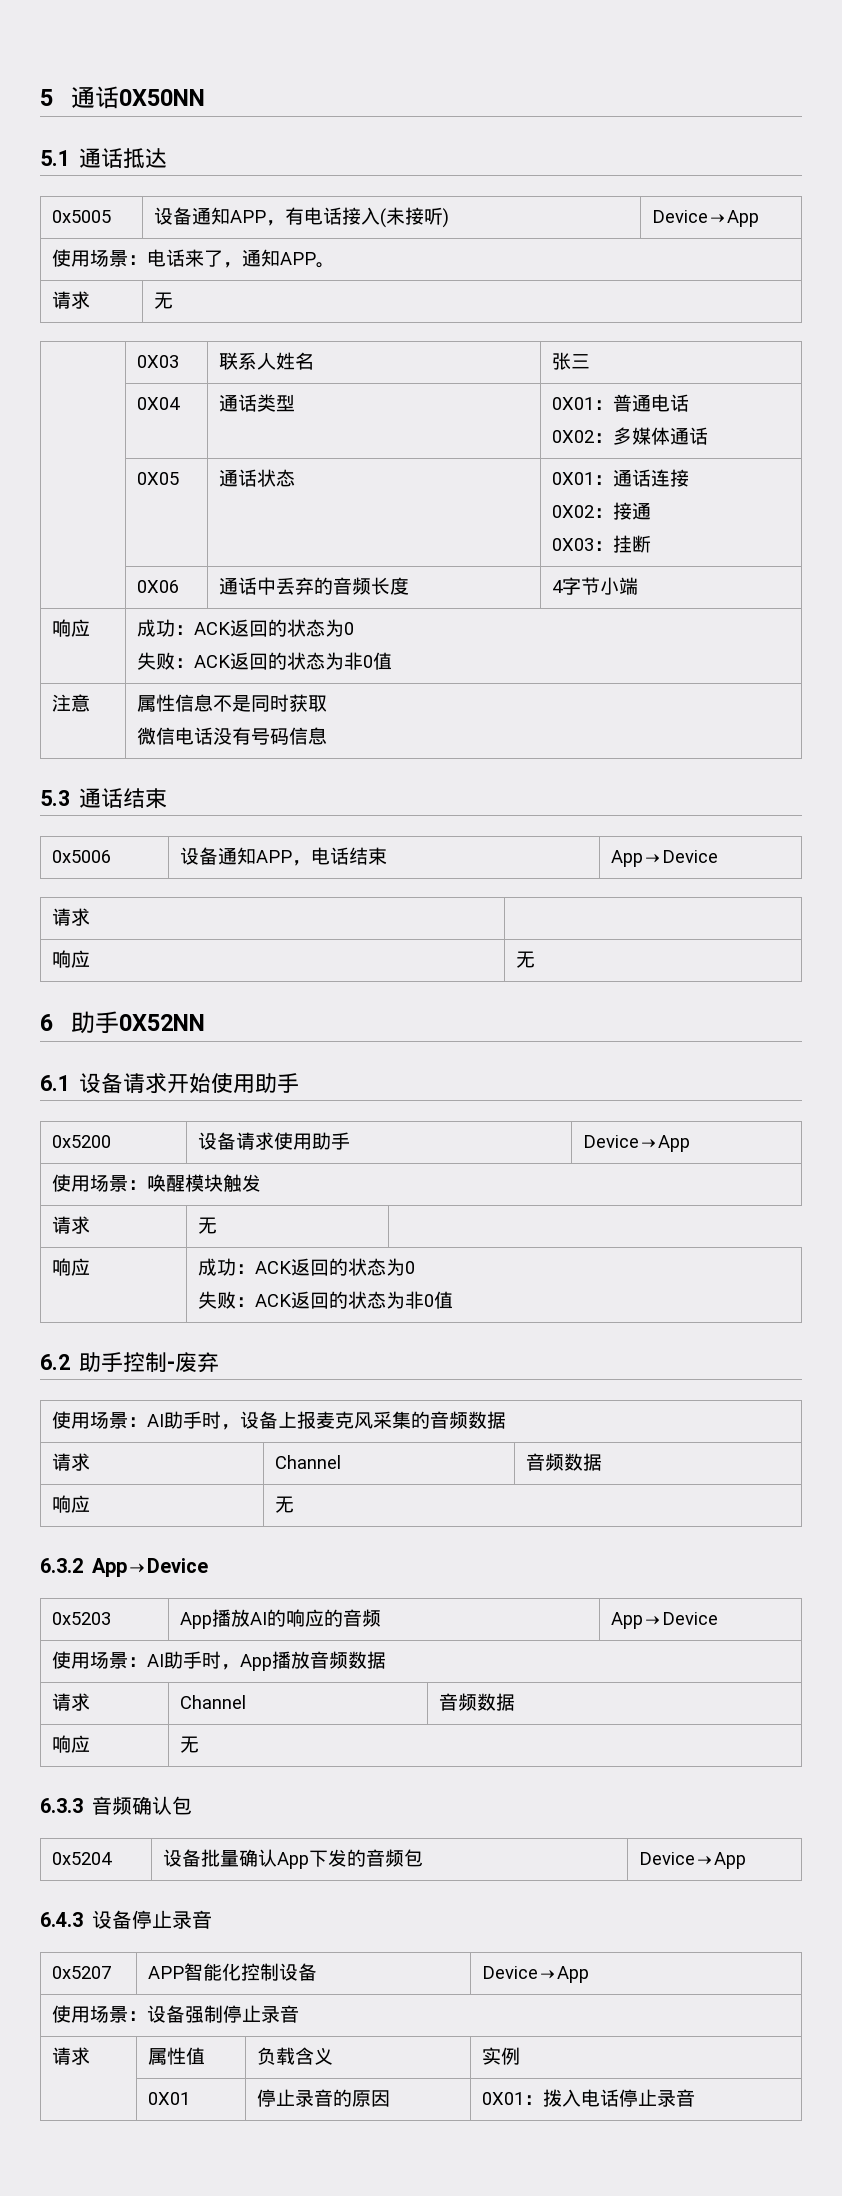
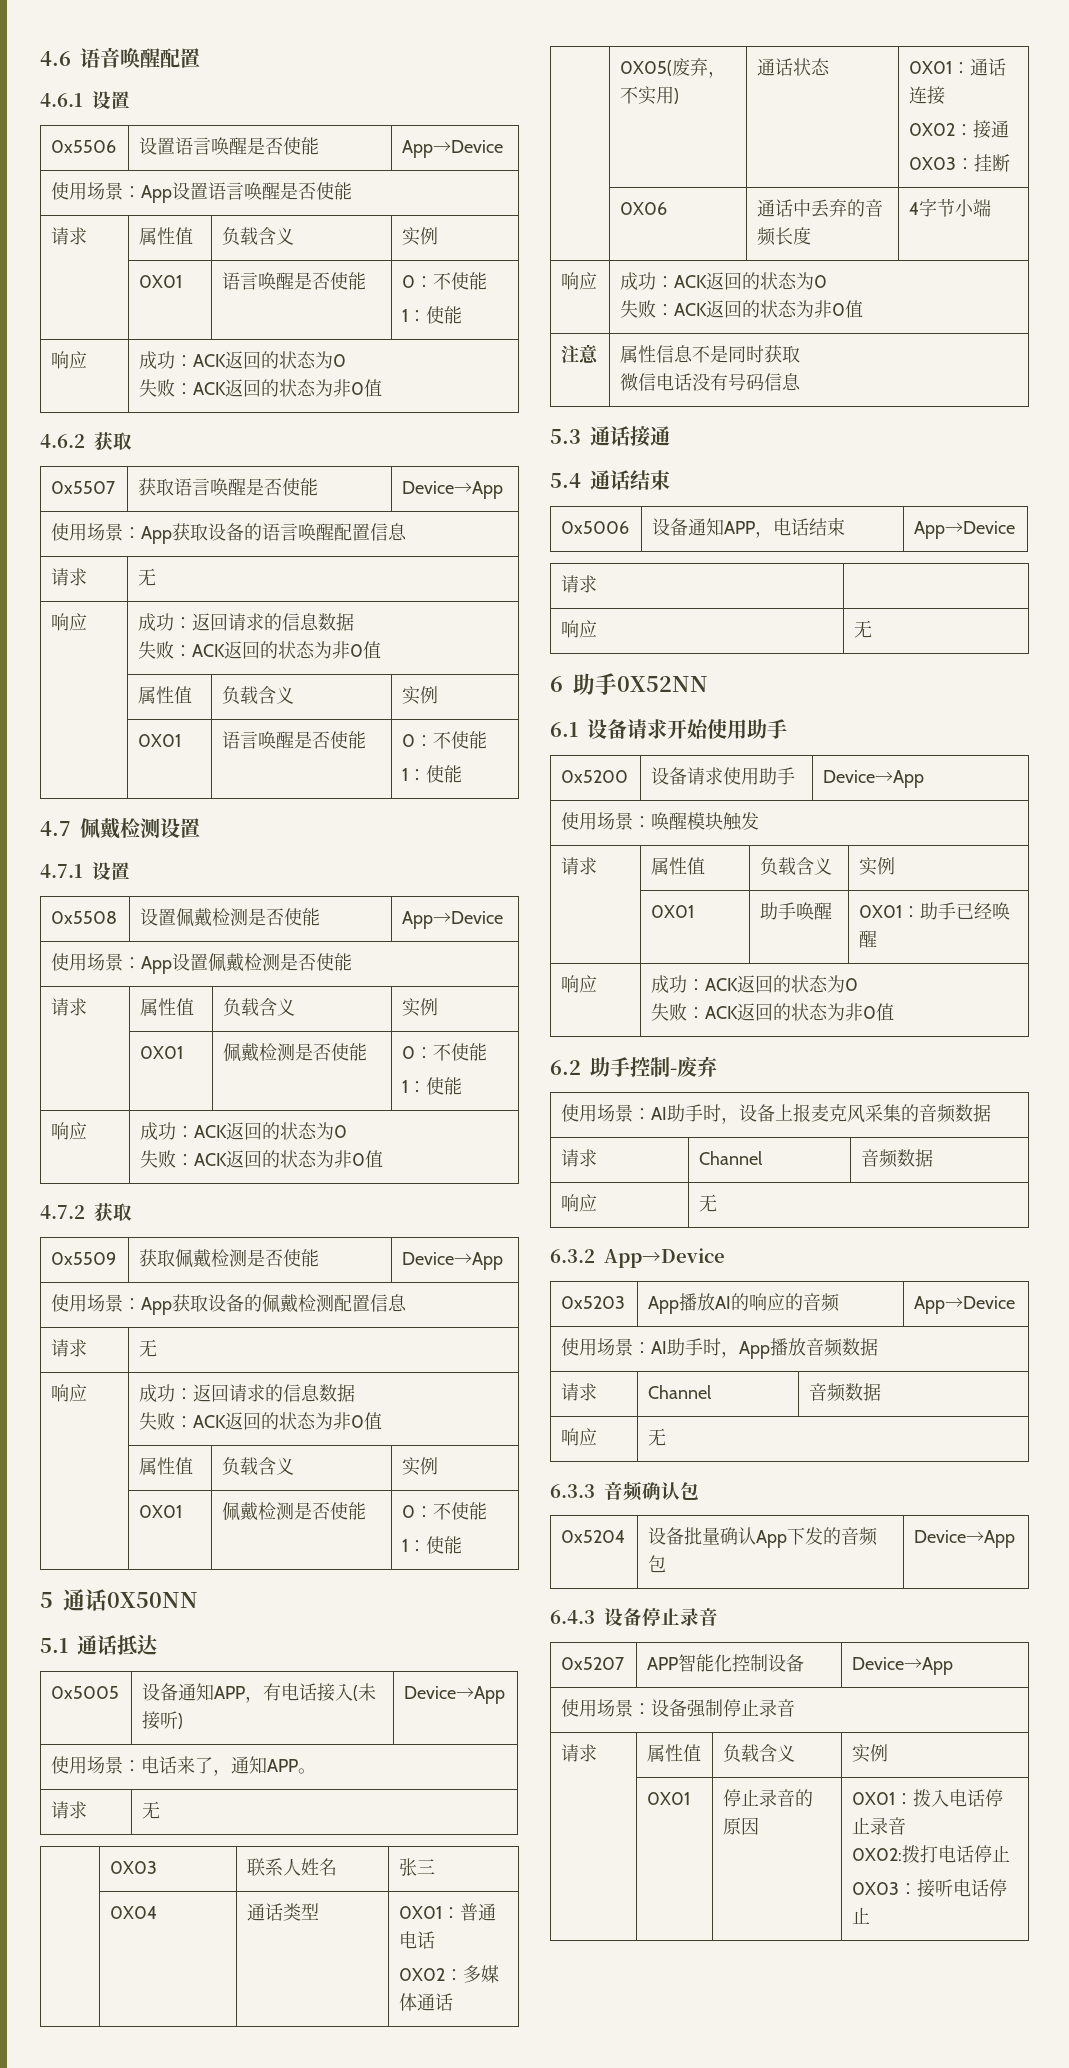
+ 4.6语音唤醒配置
+ 4.6.1设置
+ 0x5506 | 设置语言唤醒是否使能 | App→Device
+ 使用场景：App设置语言唤醒是否使能
+ 请求 | 属性值 | 负载含义 | 实例
+ | 0X01 | 语言唤醒是否使能 | 0：不使能
+ 1：使能
+ 响应 | 成功：ACK返回的状态为0
+ 失败：ACK返回的状态为非0值
+ 4.6.2获取
+ 0x5507 | 获取语言唤醒是否使能 | Device→App
+ 使用场景：App获取设备的语言唤醒配置信息
+ 请求 | 无
+ 响应 | 成功：返回请求的信息数据
+ 失败：ACK返回的状态为非0值
+ | 属性值 | 负载含义 | 实例
+ | 0X01 | 语言唤醒是否使能 | 0：不使能
+ 1：使能
+ 4.7佩戴检测设置
+ 4.7.1设置
+ 0x5508 | 设置佩戴检测是否使能 | App→Device
+ 使用场景：App设置佩戴检测是否使能
+ 请求 | 属性值 | 负载含义 | 实例
+ | 0X01 | 佩戴检测是否使能 | 0：不使能
+ 1：使能
+ 响应 | 成功：ACK返回的状态为0
+ 失败：ACK返回的状态为非0值
+ 4.7.2获取
+ 0x5509 | 获取佩戴检测是否使能 | Device→App
+ 使用场景：App获取设备的佩戴检测配置信息
+ 请求 | 无
+ 响应 | 成功：返回请求的信息数据
+ 失败：ACK返回的状态为非0值
+ | 属性值 | 负载含义 | 实例
+ | 0X01 | 佩戴检测是否使能 | 0：不使能
+ 1：使能
- | 0X05 | 通话状态 | 0X01：通话连接
+ | 0X05(废弃，不实用) | 通话状态 | 0X01：通话连接
- 5.3通话结束
+ 5.3通话接通
+ 5.4通话结束
  使用场景：唤醒模块触发
- 请求 | 无
+ 请求 | 属性值 | 负载含义 | 实例
+ | 0X01 | 助手唤醒 | 0X01：助手已经唤醒
  | 0X01 | 停止录音的原因 | 0X01：拨入电话停止录音
+ 0X02:拨打电话停止
+ 0X03：接听电话停止

